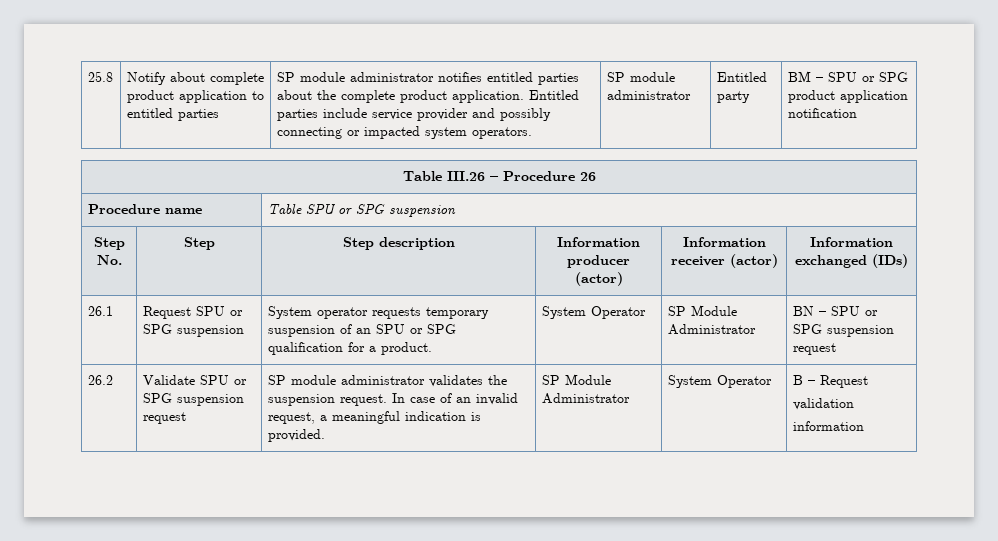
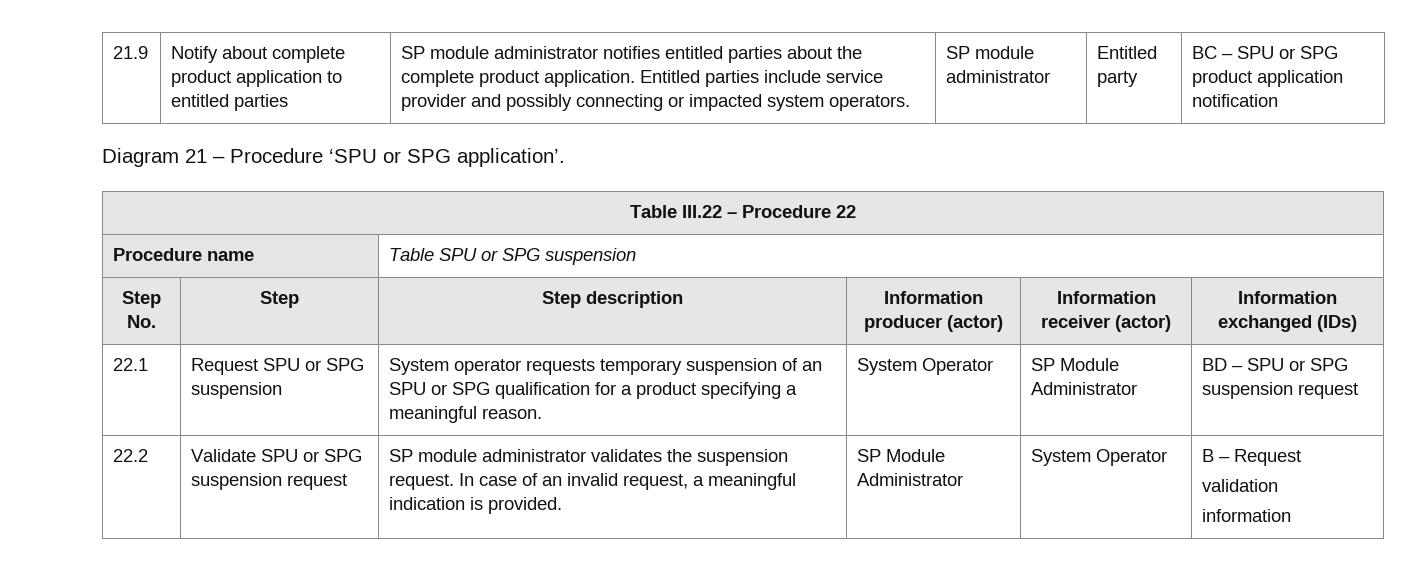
- 25.8
+ 21.9
- BM – SPU or SPG product application notification
+ BC – SPU or SPG product application notification
- Table III.26 – Procedure 26
+ Diagram 21 – Procedure ‘SPU or SPG application’.
+ Table III.22 – Procedure 22
- 26.1 | Request SPU or SPG suspension | System operator requests temporary suspension of an SPU or SPG qualification for a product. | System Operator | SP Module Administrator | BN – SPU or SPG suspension request
+ 22.1 | Request SPU or SPG suspension | System operator requests temporary suspension of an SPU or SPG qualification for a product specifying a meaningful reason. | System Operator | SP Module Administrator | BD – SPU or SPG suspension request
- 26.2 | Validate SPU or SPG suspension request | SP module administrator validates the suspension request. In case of an invalid request, a meaningful indication is provided. | SP Module Administrator | System Operator | B – Request
+ 22.2 | Validate SPU or SPG suspension request | SP module administrator validates the suspension request. In case of an invalid request, a meaningful indication is provided. | SP Module Administrator | System Operator | B – Request

